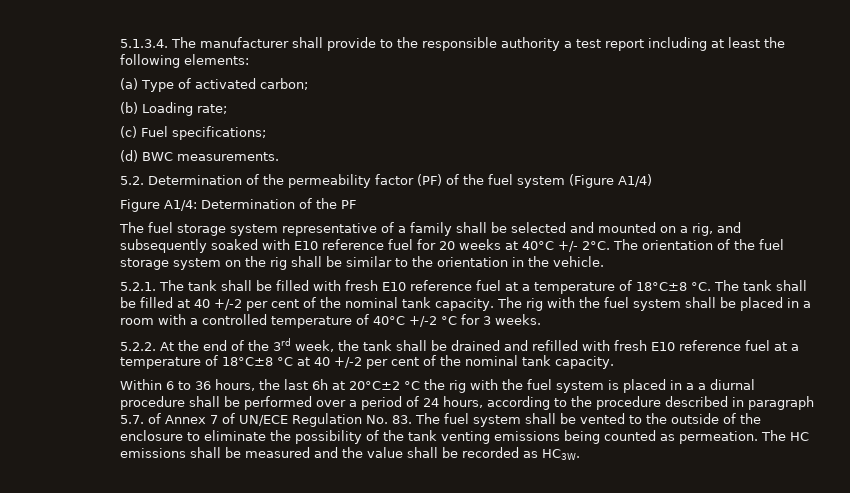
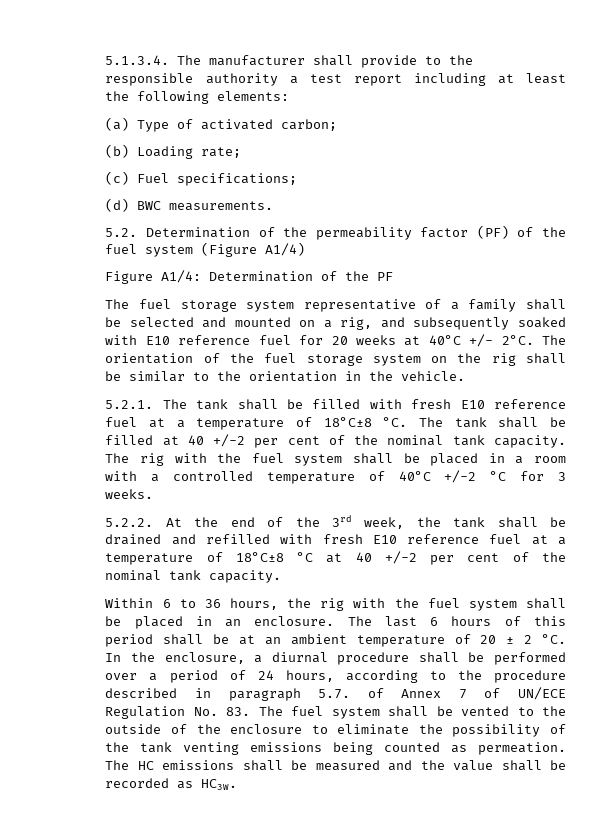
- Within 6 to 36 hours, the last 6h at 20°C±2 °C the rig with the fuel system is placed in a a diurnal procedure shall be performed over a period of 24 hours, according to the procedure described in paragraph 5.7. of Annex 7 of UN/ECE Regulation No. 83. The fuel system shall be vented to the outside of the enclosure to eliminate the possibility of the tank venting emissions being counted as permeation.
+ Within 6 to 36 hours, the rig with the fuel system shall be placed in an enclosure. The last 6 hours of this period shall be at an ambient temperature of 20 ± 2 °C. In the enclosure, a diurnal procedure shall be performed over a period of 24 hours, according to the procedure described in paragraph 5.7. of Annex 7 of UN/ECE Regulation No. 83. The fuel system shall be vented to the outside of the enclosure to eliminate the possibility of the tank venting emissions being counted as permeation.

